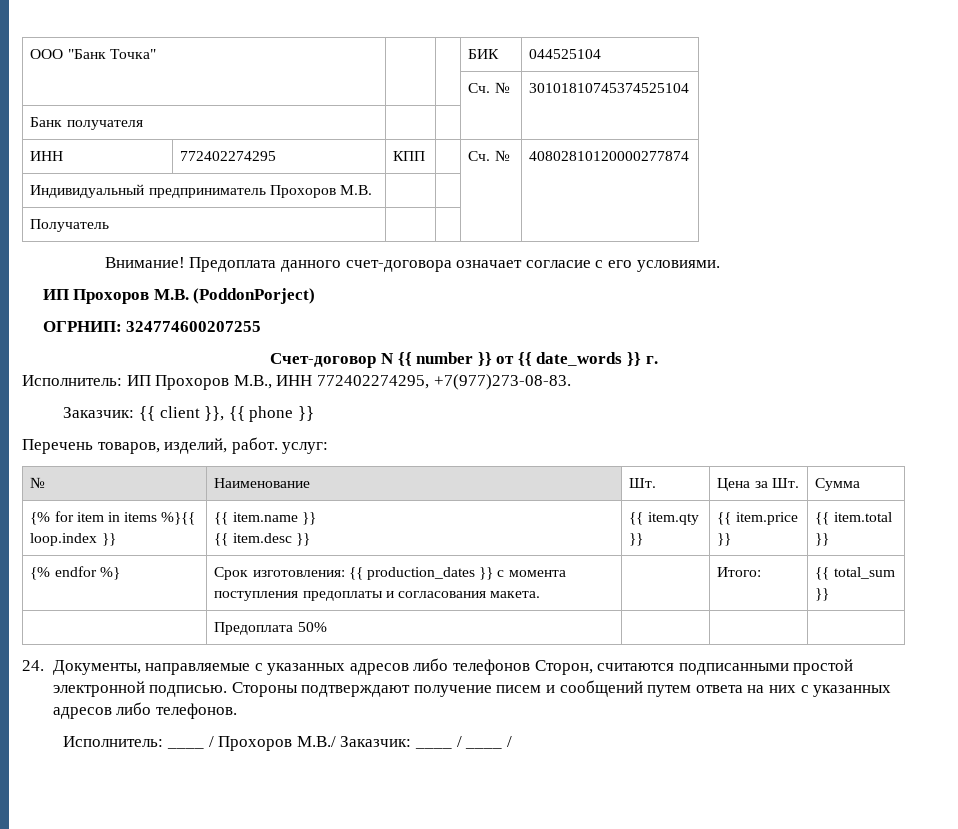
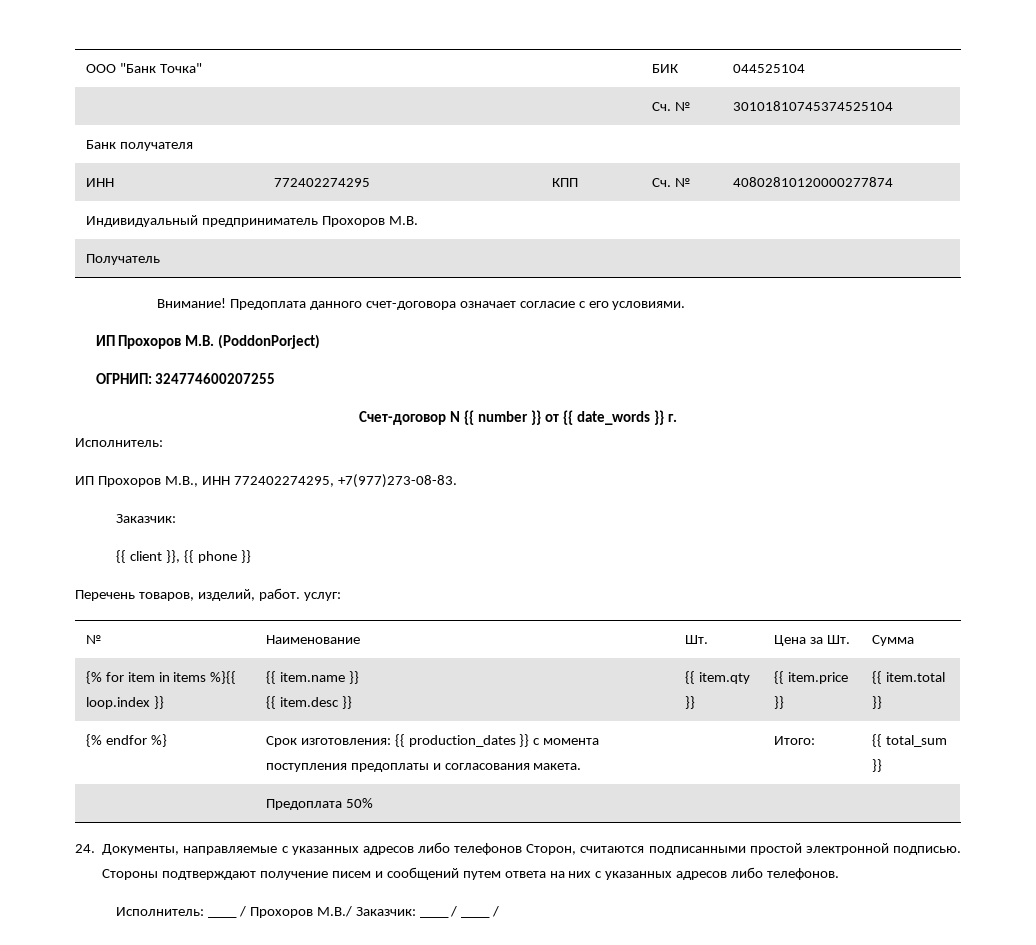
  Счет-договор N {{ number }} от {{ date_words }} г.
- Исполнитель: ИП Прохоров М.В., ИНН 772402274295, +7(977)273-08-83.
- Заказчик: {{ client }}, {{ phone }}
+ Исполнитель:
+ ИП Прохоров М.В., ИНН 772402274295, +7(977)273-08-83.
+ Заказчик:
+ {{ client }}, {{ phone }}

